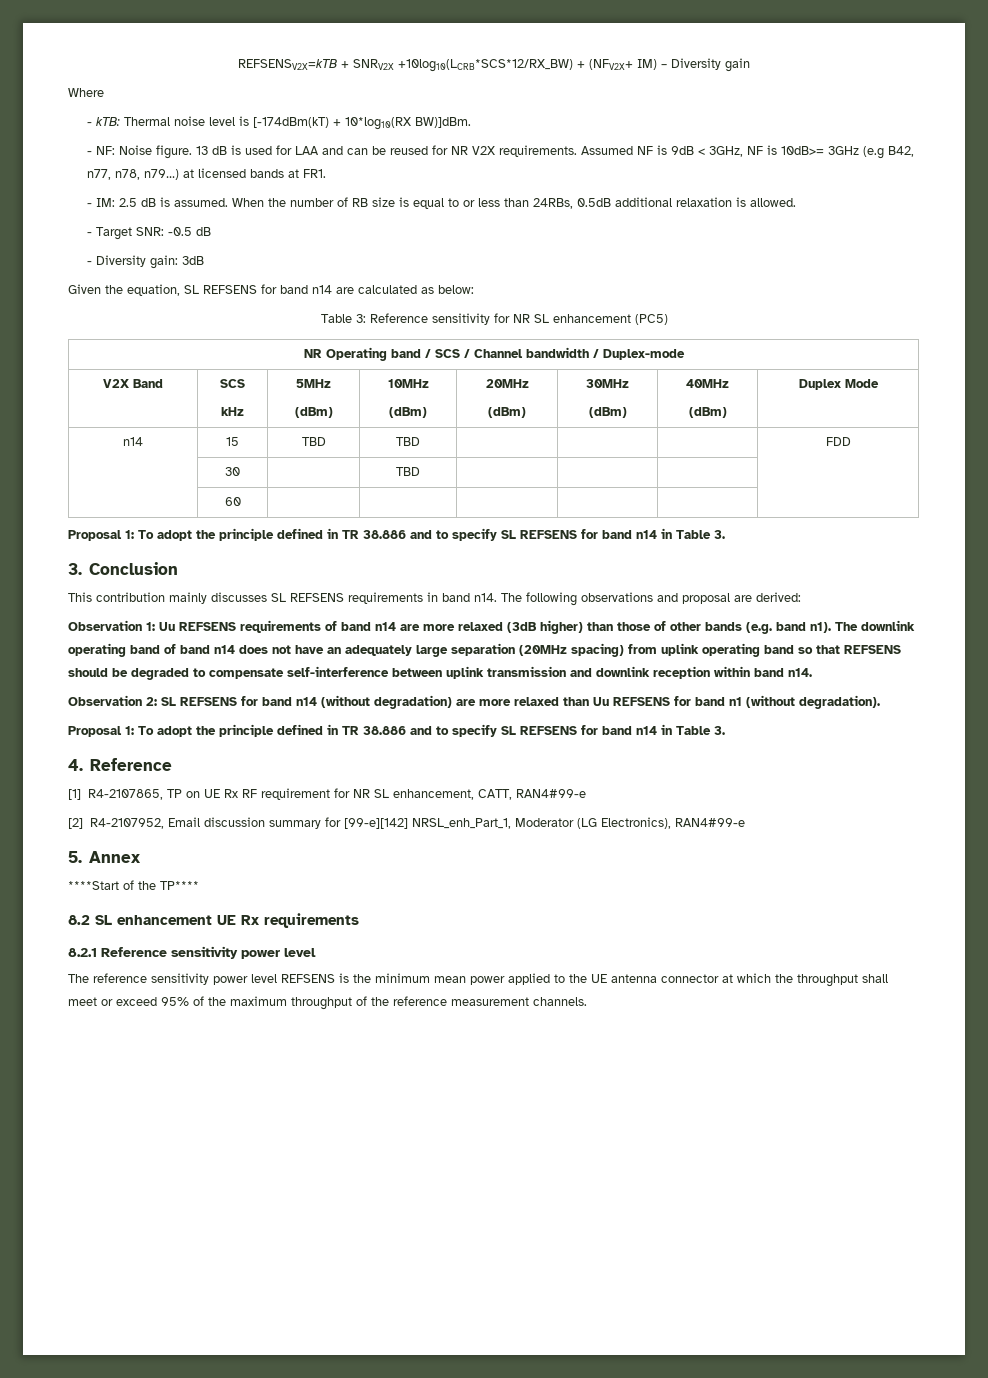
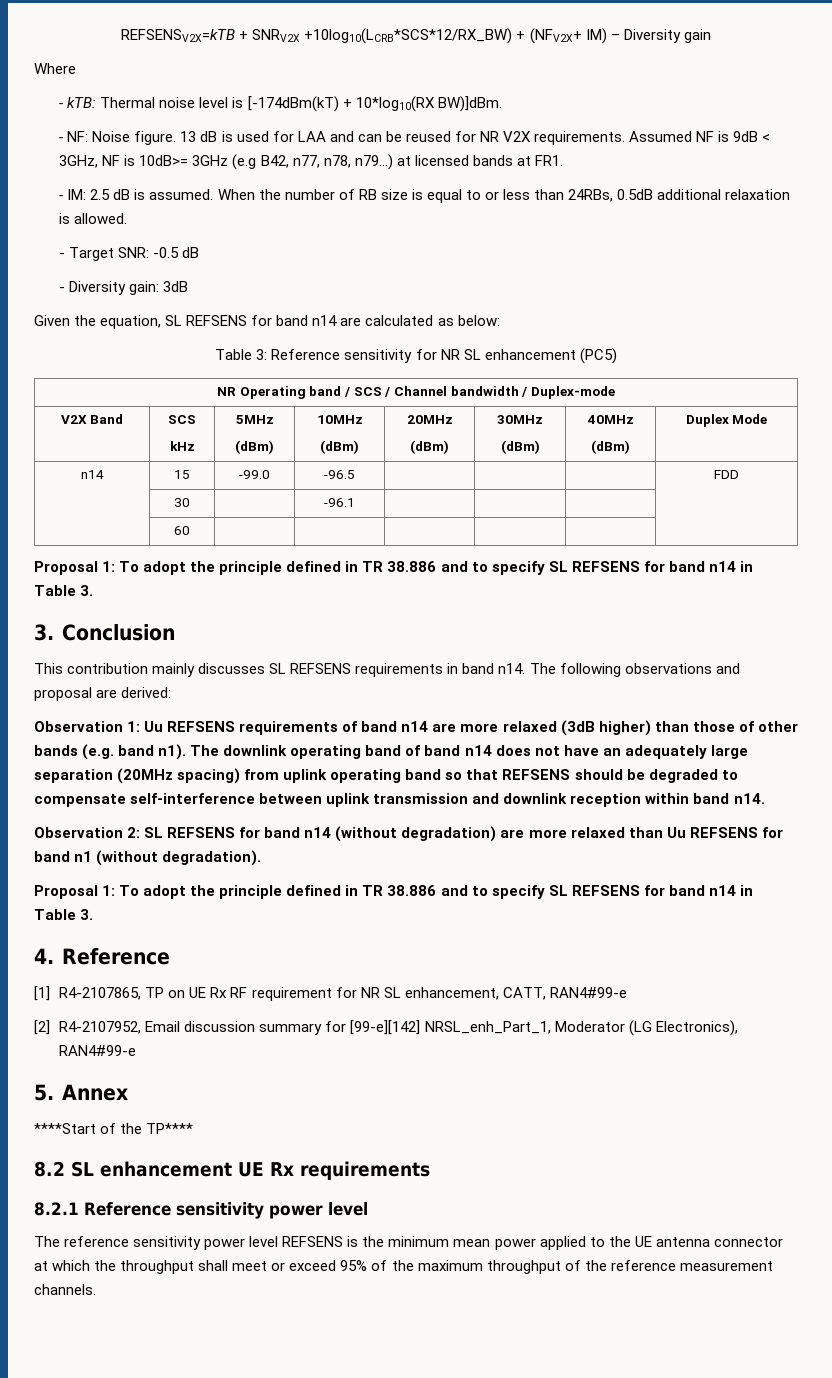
- n14 | 15 | TBD | TBD | | | | FDD
+ n14 | 15 | -99.0 | -96.5 | | | | FDD
- | 30 | | TBD | | | |
+ | 30 | | -96.1 | | | |

